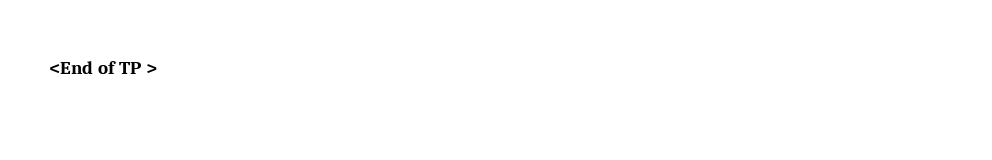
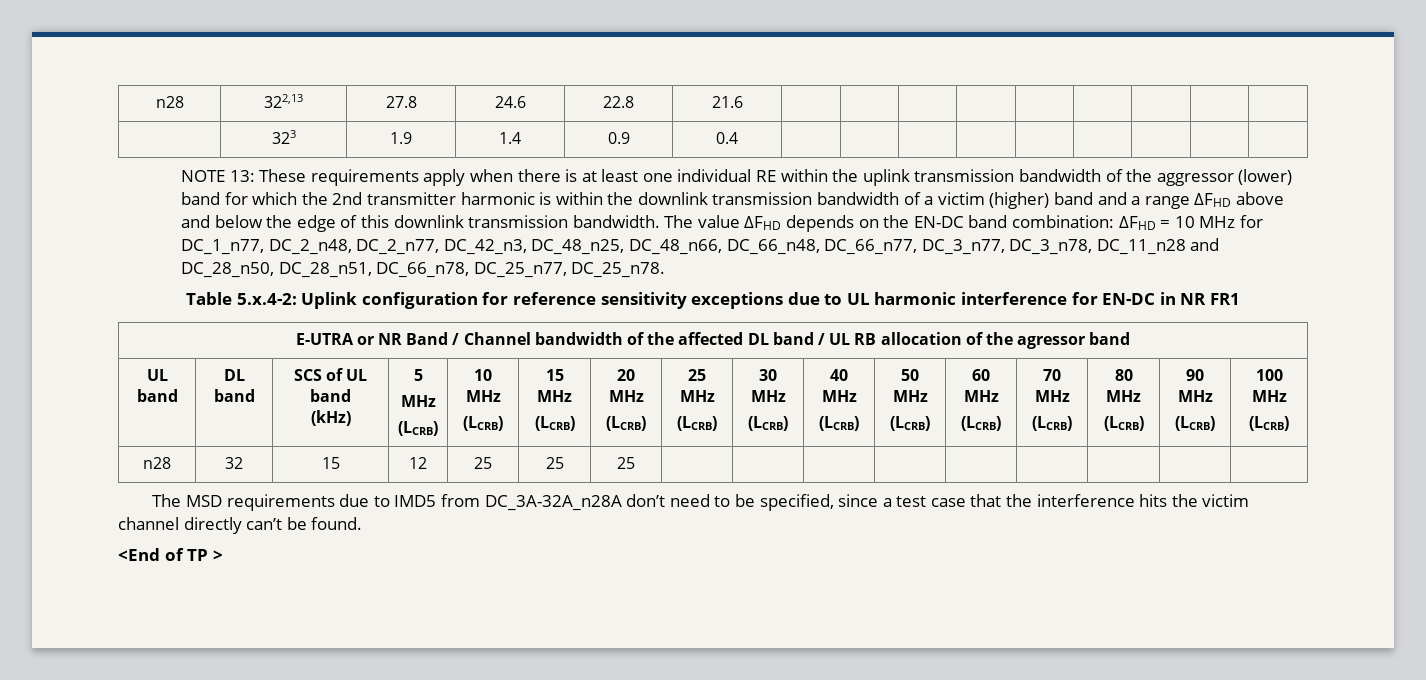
+ n28 | 322,13 | 27.8 | 24.6 | 22.8 | 21.6 | | | | | | | | |
+ | 323 | 1.9 | 1.4 | 0.9 | 0.4 | | | | | | | | |
+ NOTE 13: These requirements apply when there is at least one individual RE within the uplink transmission bandwidth of the aggressor (lower) band for which the 2nd transmitter harmonic is within the downlink transmission bandwidth of a victim (higher) band and a range ∆FHD above and below the edge of this downlink transmission bandwidth. The value ∆FHD depends on the EN-DC band combination: ∆FHD = 10 MHz for DC_1_n77, DC_2_n48, DC_2_n77, DC_42_n3, DC_48_n25, DC_48_n66, DC_66_n48, DC_66_n77, DC_3_n77, DC_3_n78, DC_11_n28 and DC_28_n50, DC_28_n51, DC_66_n78, DC_25_n77, DC_25_n78.
+ Table 5.x.4-2: Uplink configuration for reference sensitivity exceptions due to UL harmonic interference for EN-DC in NR FR1
+ E-UTRA or NR Band / Channel bandwidth of the affected DL band / UL RB allocation of the agressor band
+ UL band | DL band | SCS of UL band
+ (kHz) | 5
+ MHz
+ (LCRB) | 10 MHz
+ (LCRB) | 15 MHz
+ (LCRB) | 20 MHz
+ (LCRB) | 25 MHz
+ (LCRB) | 30 MHz
+ (LCRB) | 40 MHz
+ (LCRB) | 50 MHz
+ (LCRB) | 60 MHz
+ (LCRB) | 70 MHz
+ (LCRB) | 80 MHz
+ (LCRB) | 90 MHz
+ (LCRB) | 100 MHz
+ (LCRB)
+ n28 | 32 | 15 | 12 | 25 | 25 | 25 | | | | | | | | |
+ The MSD requirements due to IMD5 from DC_3A-32A_n28A don’t need to be specified, since a test case that the interference hits the victim channel directly can’t be found.

